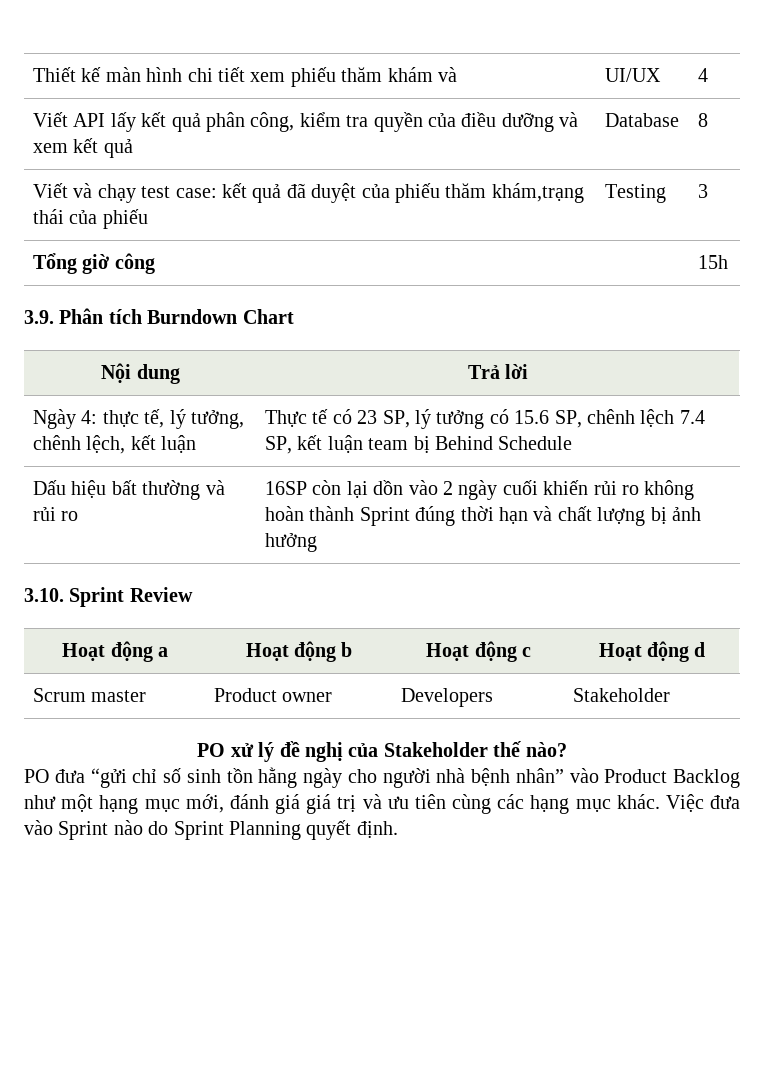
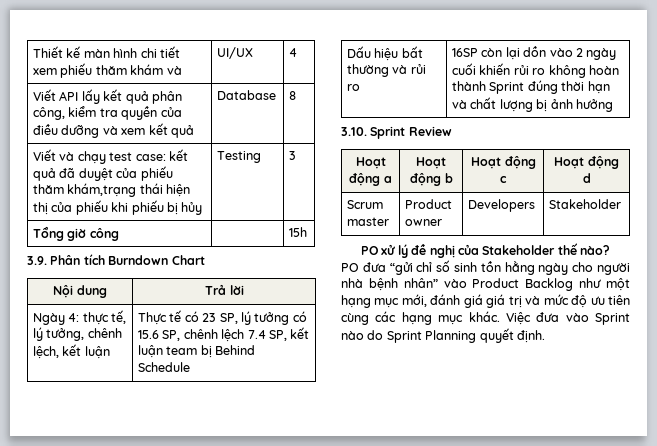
- Viết và chạy test case: kết quả đã duyệt của phiếu thăm khám,trạng thái của phiếu | Testing | 3
+ Viết và chạy test case: kết quả đã duyệt của phiếu thăm khám,trạng thái hiện thị của phiếu khi phiếu bị hủy | Testing | 3
- PO đưa “gửi chỉ số sinh tồn hằng ngày cho người nhà bệnh nhân” vào Product Backlog như một hạng mục mới, đánh giá giá trị và ưu tiên cùng các hạng mục khác.
+ PO đưa “gửi chỉ số sinh tồn hằng ngày cho người nhà bệnh nhân” vào Product Backlog như một hạng mục mới, đánh giá giá trị và mức độ ưu tiên cùng các hạng mục khác.

